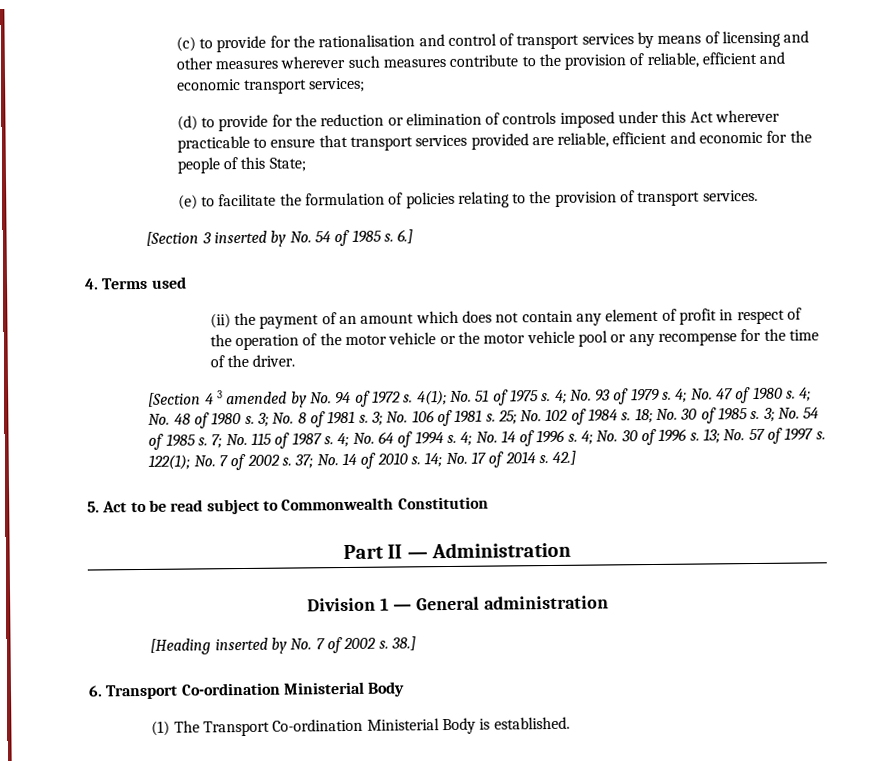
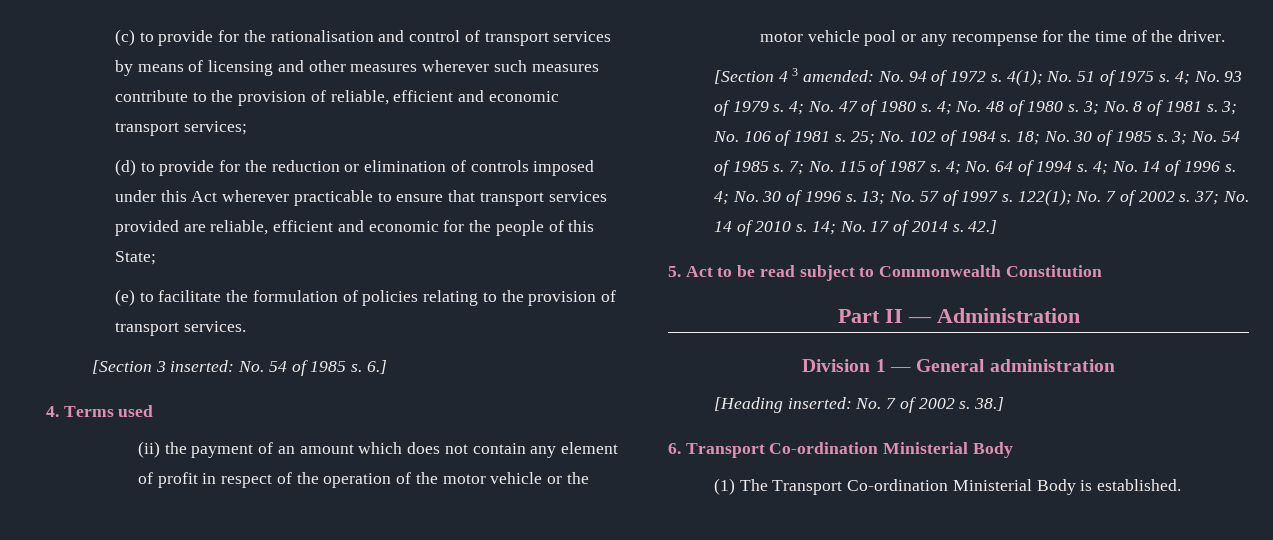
- [Section 3 inserted by No. 54 of 1985 s.
+ [Section 3 inserted: No. 54 of 1985 s.
- [Section 4 3 amended by No. 94 of 1972 s.
+ [Section 4 3 amended: No. 94 of 1972 s.
- [Heading inserted by No. 7 of 2002 s.
+ [Heading inserted: No. 7 of 2002 s.

